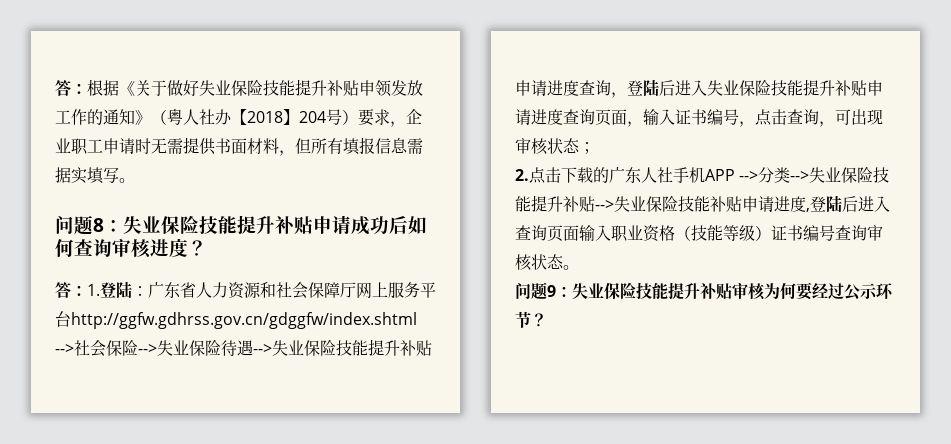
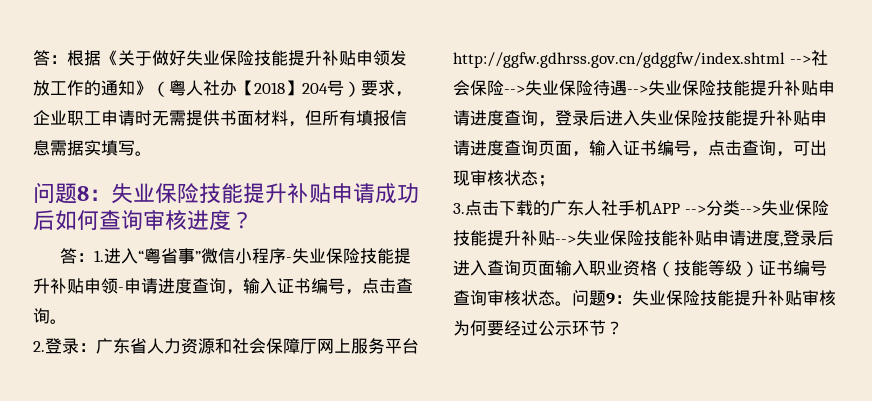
- 答：1.登陆：广东省人力资源和社会保障厅网上服务平台http://ggfw.gdhrss.gov.cn/gdggfw/index.shtml -->社会保险-->失业保险待遇-->失业保险技能提升补贴申请进度查询，登陆后进入失业保险技能提升补贴申请进度查询页面，输入证书编号，点击查询，可出现审核状态；
+ 答：1.进入“粤省事”微信小程序-失业保险技能提升补贴申领-申请进度查询，输入证书编号，点击查询。
+ 2.登录：广东省人力资源和社会保障厅网上服务平台http://ggfw.gdhrss.gov.cn/gdggfw/index.shtml -->社会保险-->失业保险待遇-->失业保险技能提升补贴申请进度查询，登录后进入失业保险技能提升补贴申请进度查询页面，输入证书编号，点击查询，可出现审核状态；
- 2.点击下载的广东人社手机APP -->分类-->失业保险技能提升补贴-->失业保险技能补贴申请进度,登陆后进入查询页面输入职业资格（技能等级）证书编号查询审核状态。
- 问题9：失业保险技能提升补贴审核为何要经过公示环节？
+ 3.点击下载的广东人社手机APP -->分类-->失业保险技能提升补贴-->失业保险技能补贴申请进度,登录后进入查询页面输入职业资格（技能等级）证书编号查询审核状态。问题9：失业保险技能提升补贴审核为何要经过公示环节？

